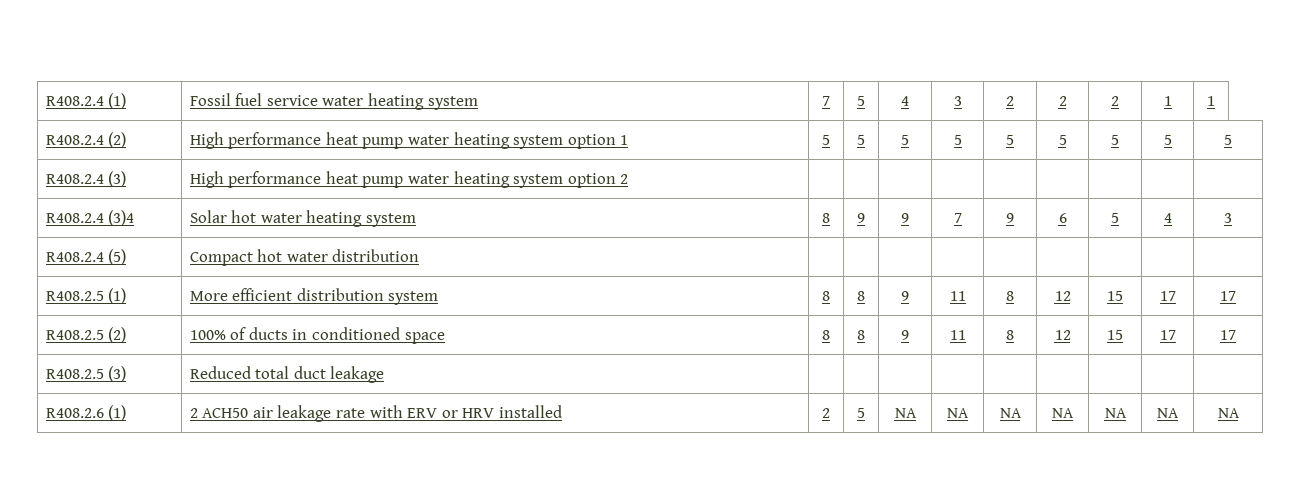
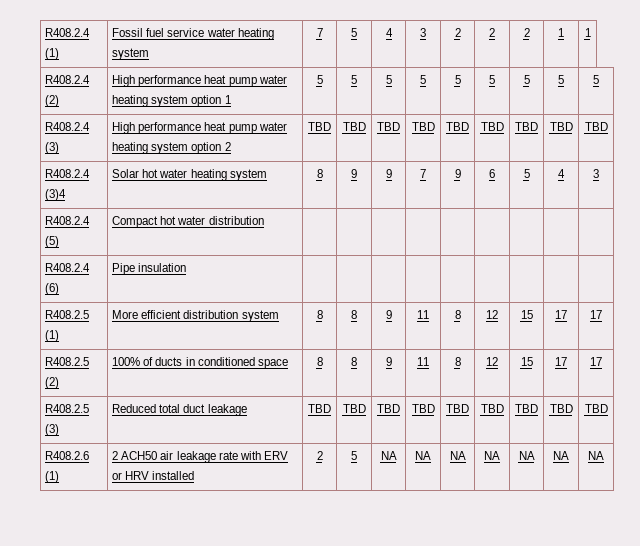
- R408.2.4 (3) | High performance heat pump water heating system option 2 | | | | | | | | |
+ R408.2.4 (3) | High performance heat pump water heating system option 2 | TBD | TBD | TBD | TBD | TBD | TBD | TBD | TBD | TBD
+ R408.2.4 (6) | Pipe insulation | | | | | | | | |
- R408.2.5 (3) | Reduced total duct leakage | | | | | | | | |
+ R408.2.5 (3) | Reduced total duct leakage | TBD | TBD | TBD | TBD | TBD | TBD | TBD | TBD | TBD

